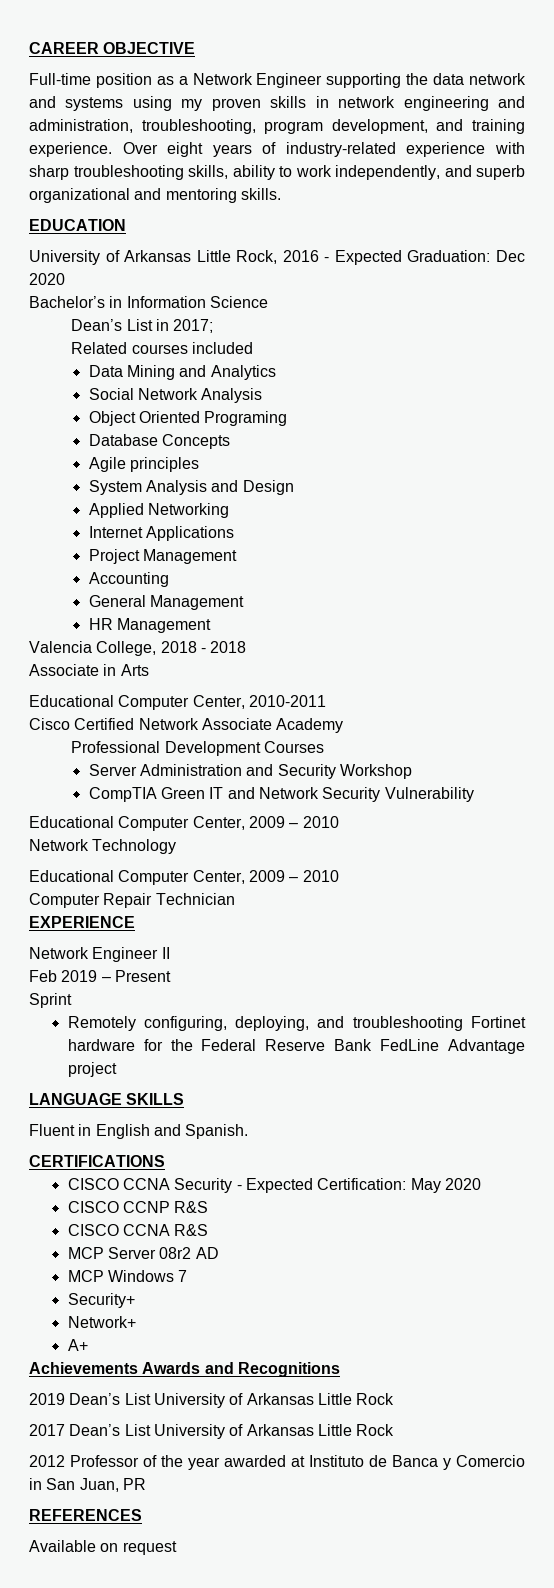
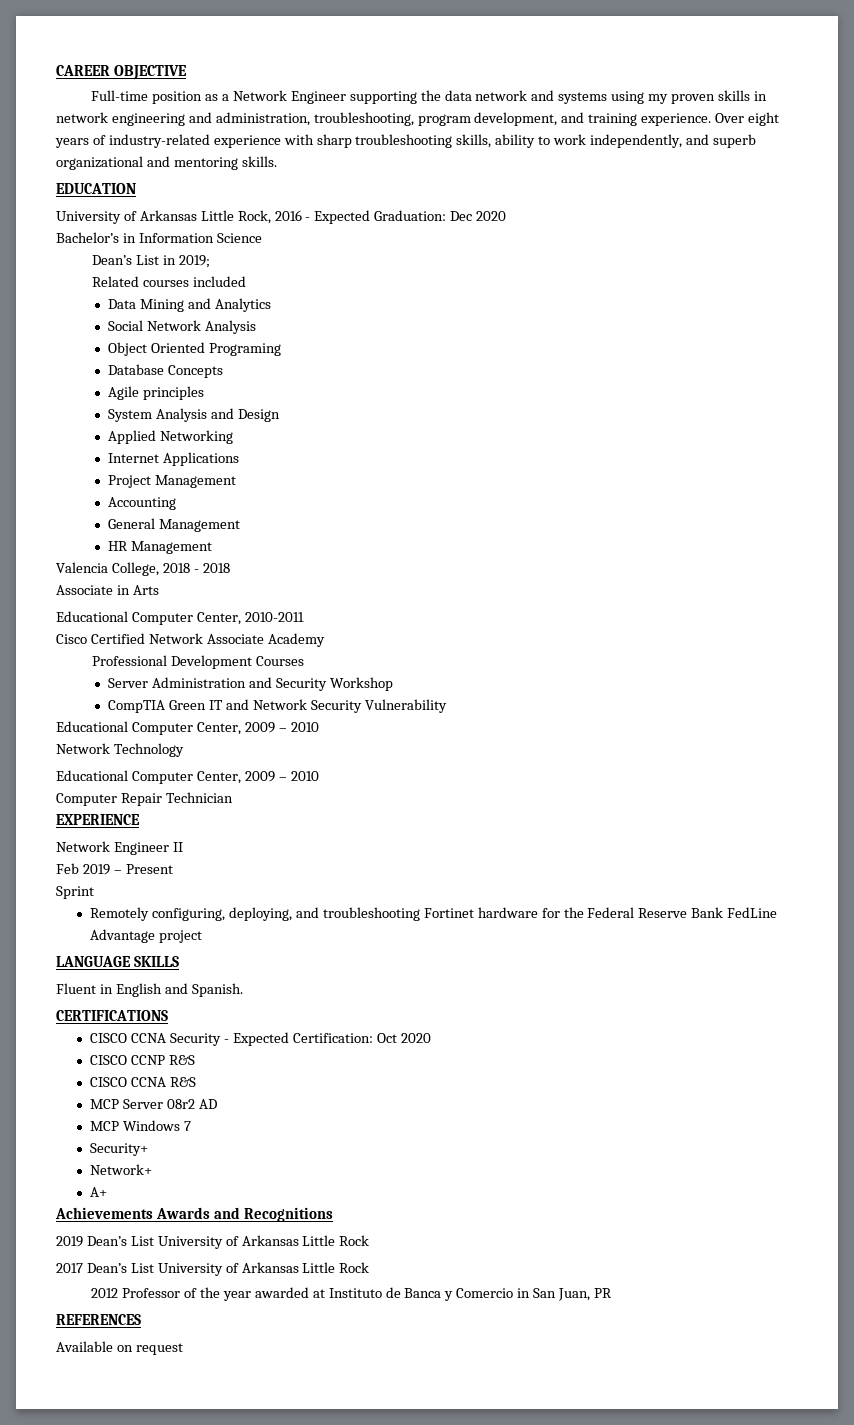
- Dean’s List in 2017;
+ Dean’s List in 2019;
- CISCO CCNA Security - Expected Certification: May 2020
+ CISCO CCNA Security - Expected Certification: Oct 2020

